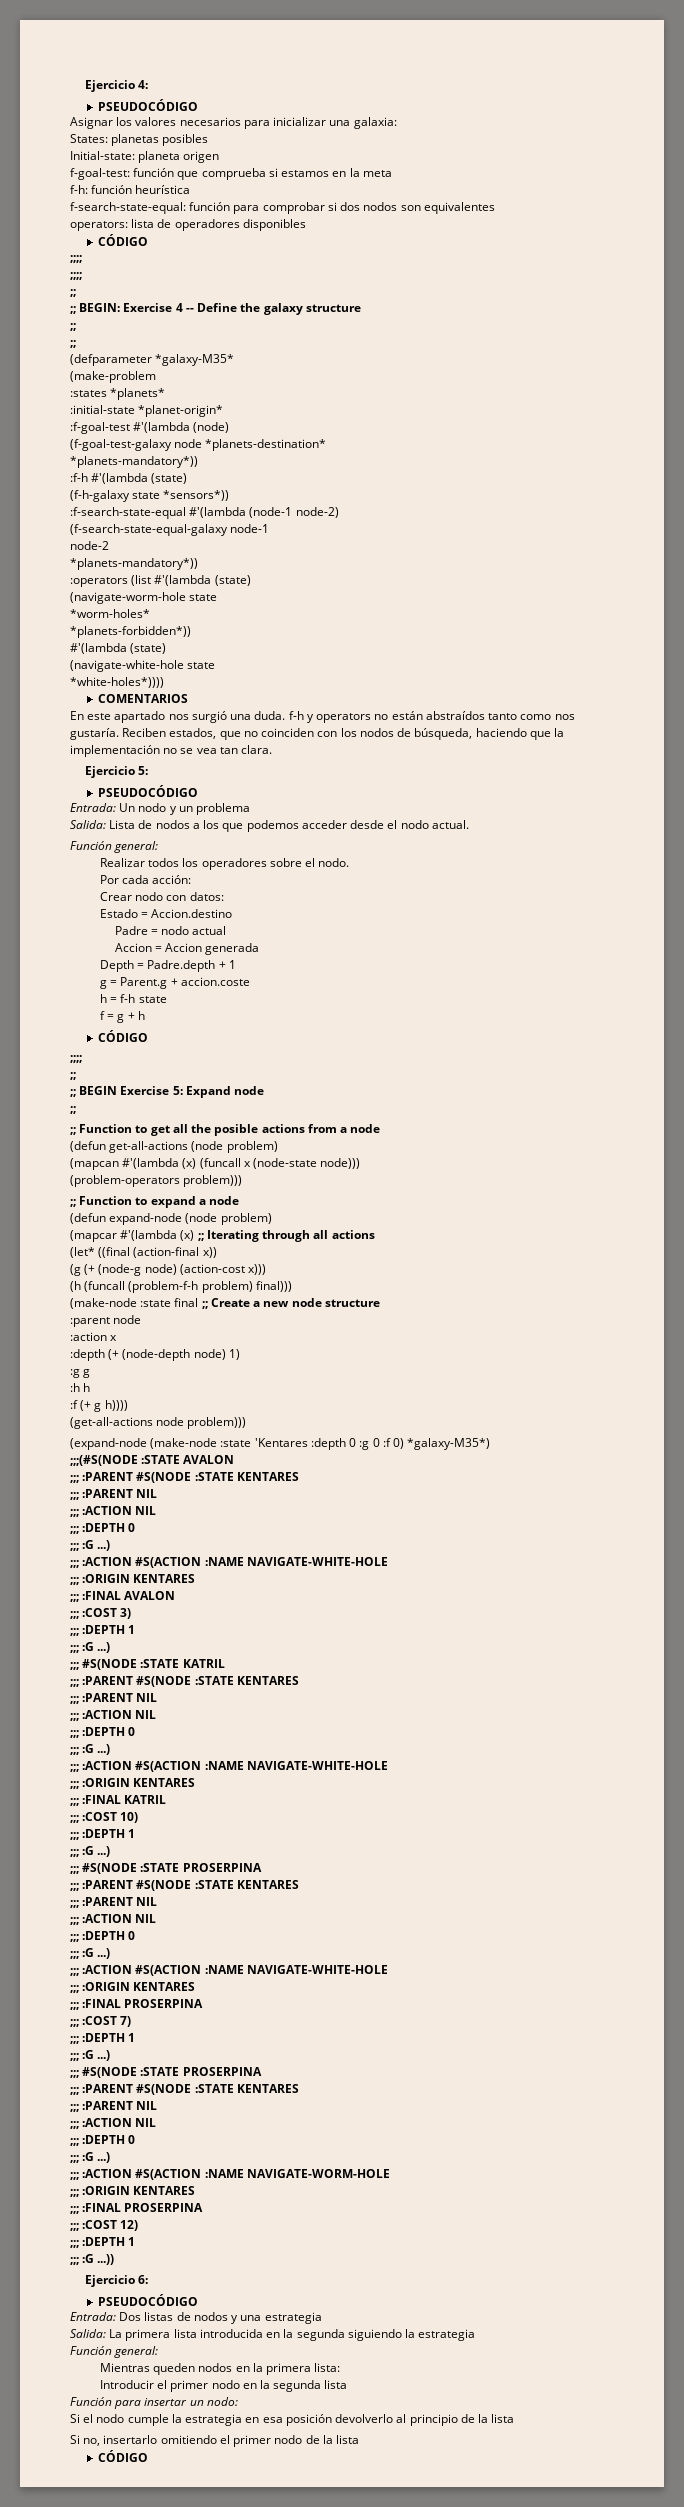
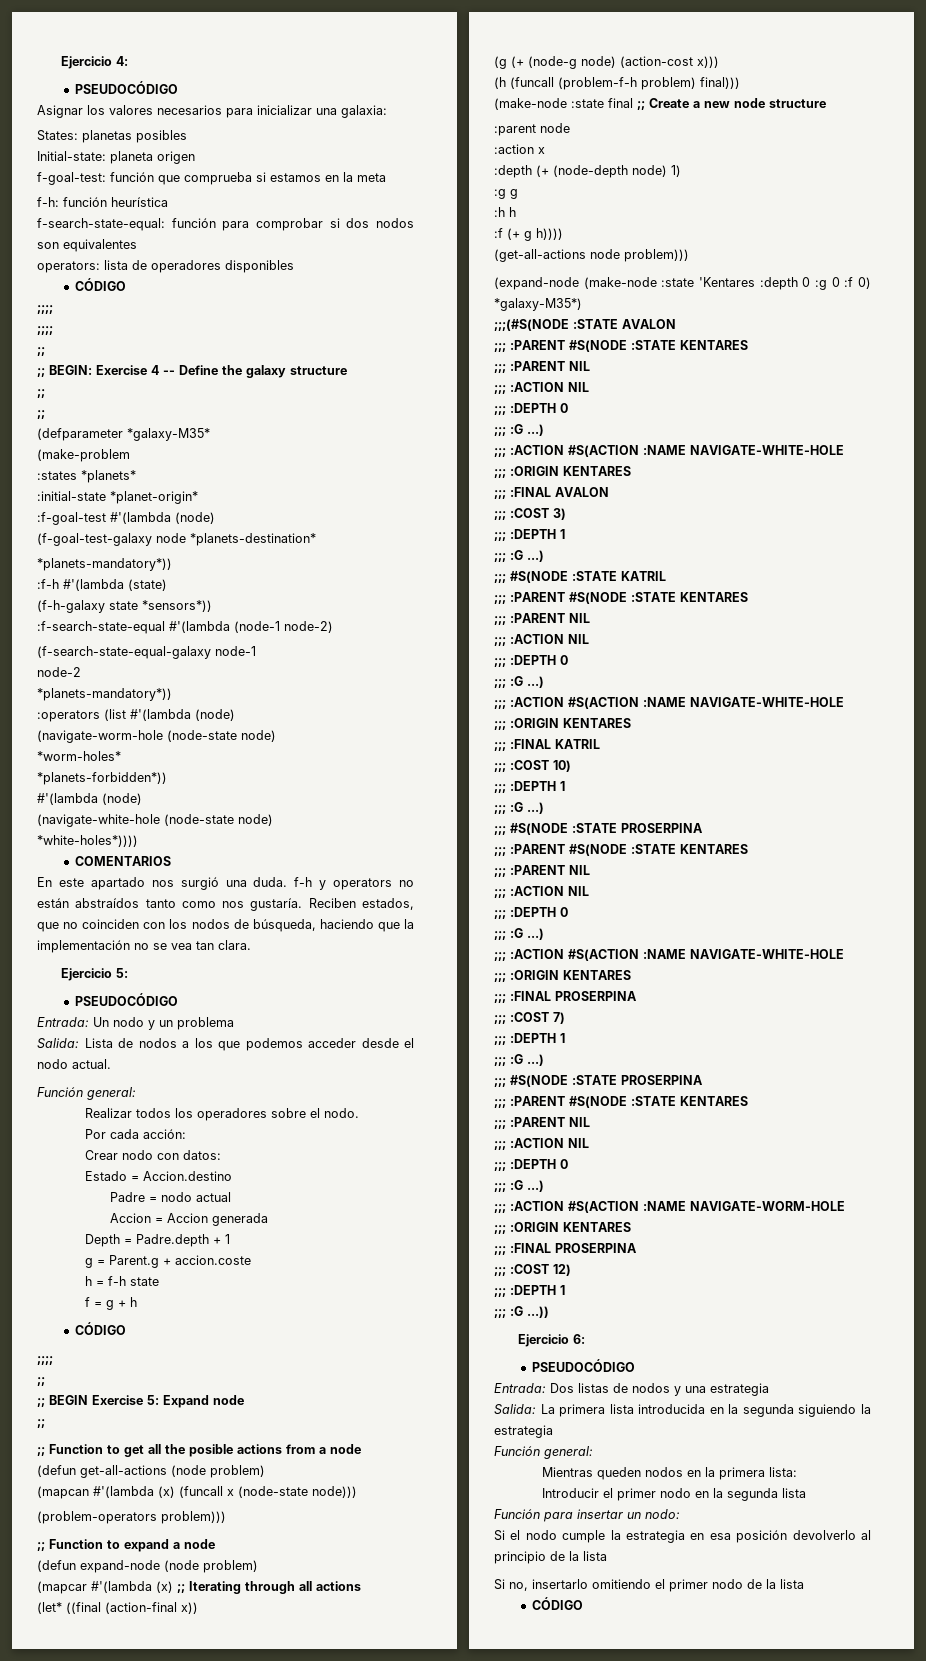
- :operators (list #'(lambda (state)
+ :operators (list #'(lambda (node)
- (navigate-worm-hole state
+ (navigate-worm-hole (node-state node)
  *planets-forbidden*))
- #'(lambda (state)
+ #'(lambda (node)
- (navigate-white-hole state
+ (navigate-white-hole (node-state node)

